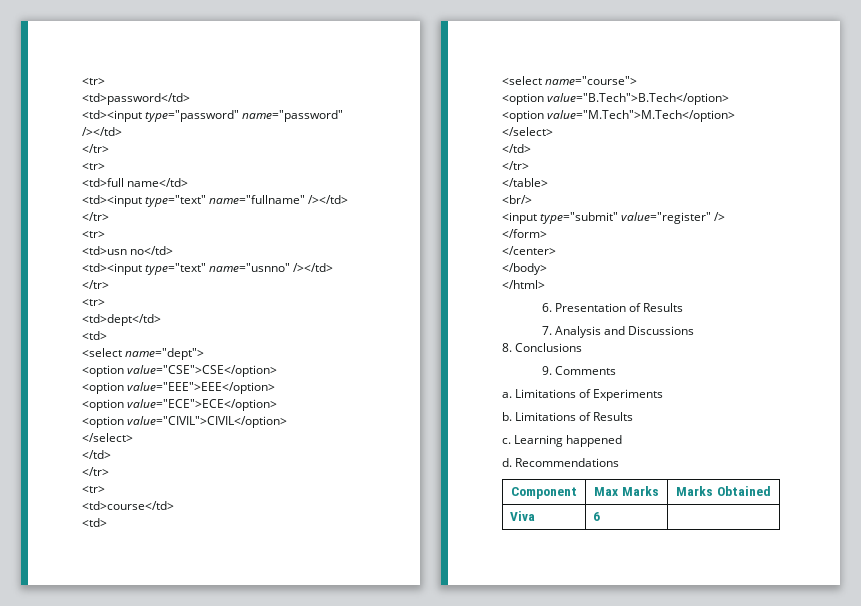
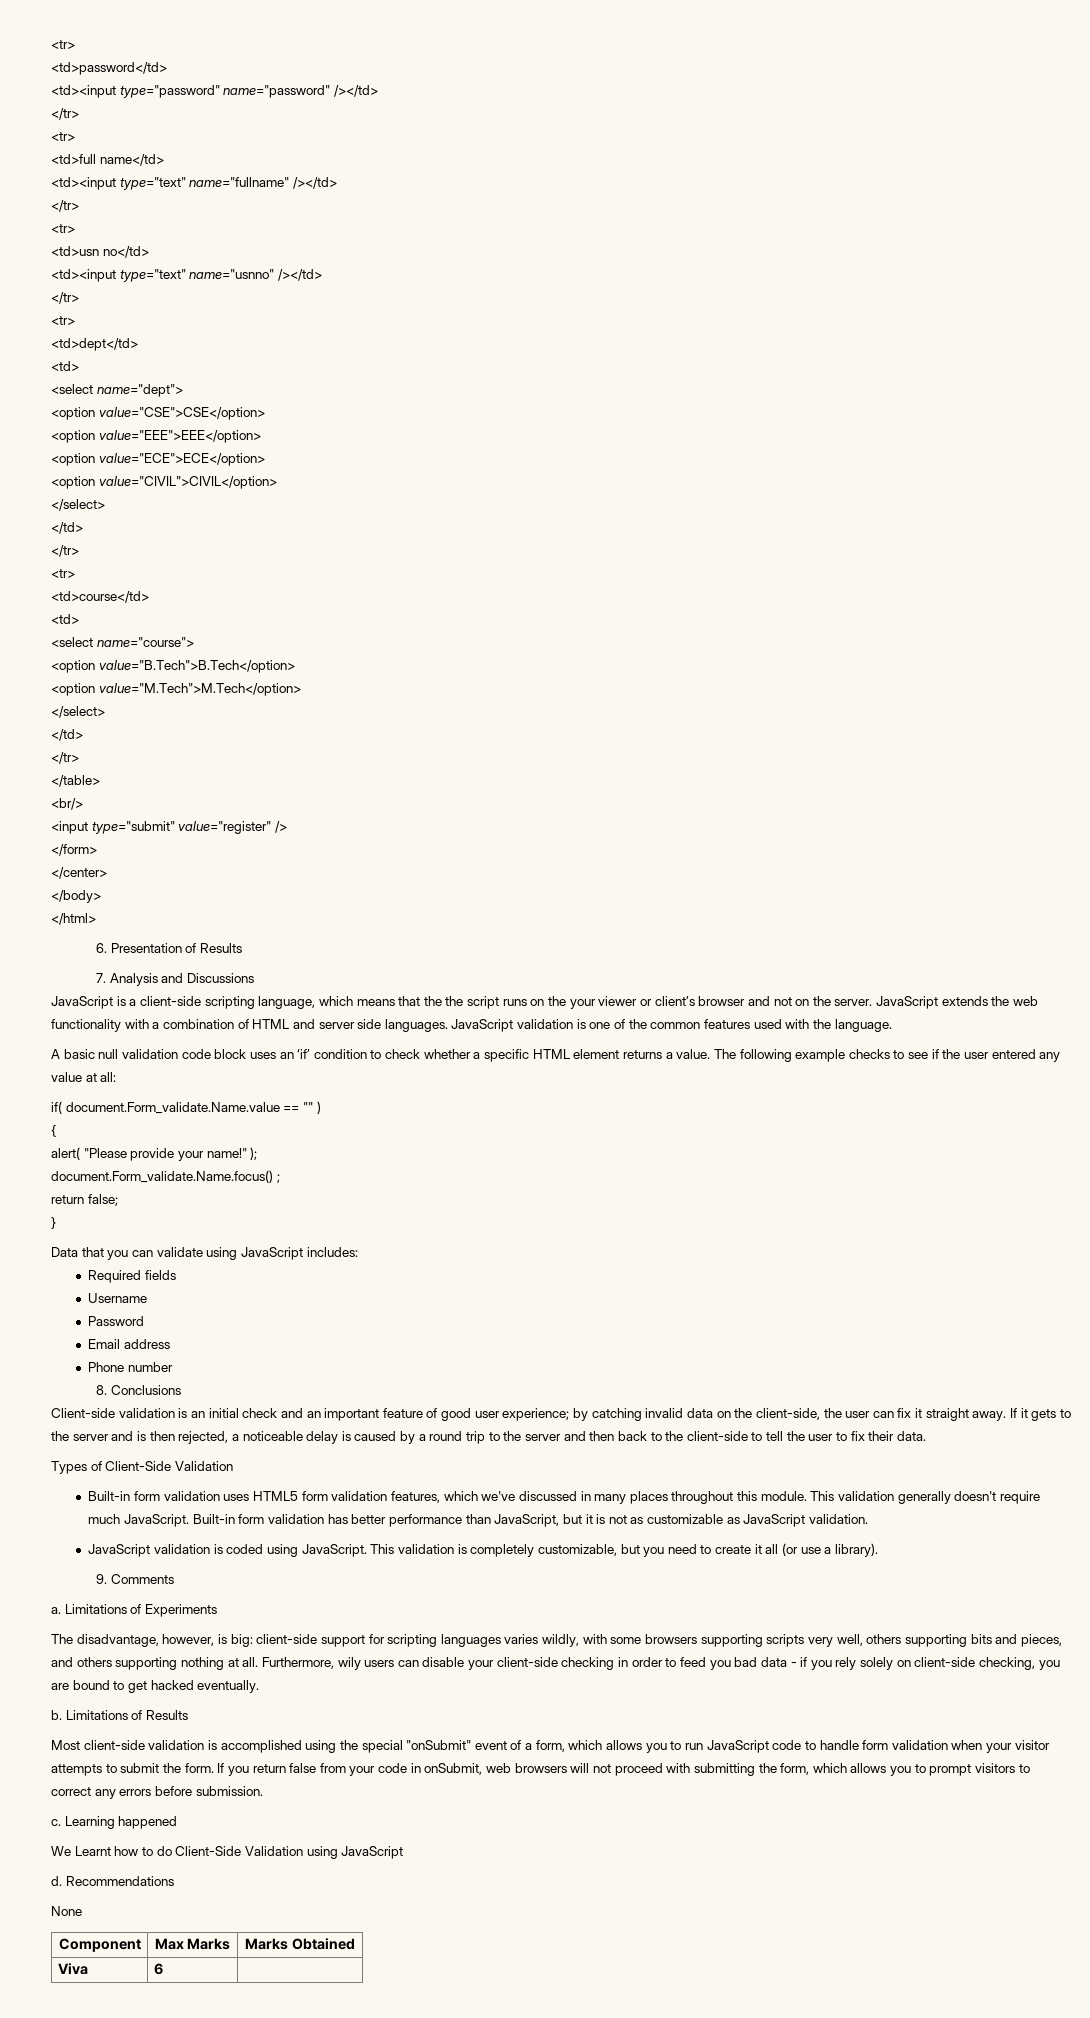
+ JavaScript is a client-side scripting language, which means that the the script runs on the your viewer or client’s browser and not on the server. JavaScript extends the web functionality with a combination of HTML and server side languages. JavaScript validation is one of the common features used with the language.
+ A basic null validation code block uses an ‘if’ condition to check whether a specific HTML element returns a value. The following example checks to see if the user entered any value at all:
+ if( document.Form_validate.Name.value == "" )
+ {
+ alert( "Please provide your name!" );
+ document.Form_validate.Name.focus() ;
+ return false;
+ }
+ Data that you can validate using JavaScript includes:
+ Required fields
+ Username
+ Password
+ Email address
+ Phone number
  8. Conclusions
+ Client-side validation is an initial check and an important feature of good user experience; by catching invalid data on the client-side, the user can fix it straight away. If it gets to the server and is then rejected, a noticeable delay is caused by a round trip to the server and then back to the client-side to tell the user to fix their data.
+ Types of Client-Side Validation
+ Built-in form validation uses HTML5 form validation features, which we've discussed in many places throughout this module. This validation generally doesn't require much JavaScript. Built-in form validation has better performance than JavaScript, but it is not as customizable as JavaScript validation.
+ JavaScript validation is coded using JavaScript. This validation is completely customizable, but you need to create it all (or use a library).
+ The disadvantage, however, is big: client-side support for scripting languages varies wildly, with some browsers supporting scripts very well, others supporting bits and pieces, and others supporting nothing at all. Furthermore, wily users can disable your client-side checking in order to feed you bad data - if you rely solely on client-side checking, you are bound to get hacked eventually.
  b. Limitations of Results
+ Most client-side validation is accomplished using the special "onSubmit" event of a form, which allows you to run JavaScript code to handle form validation when your visitor attempts to submit the form. If you return false from your code in onSubmit, web browsers will not proceed with submitting the form, which allows you to prompt visitors to correct any errors before submission.
  c. Learning happened
+ We Learnt how to do Client-Side Validation using JavaScript
+ None

